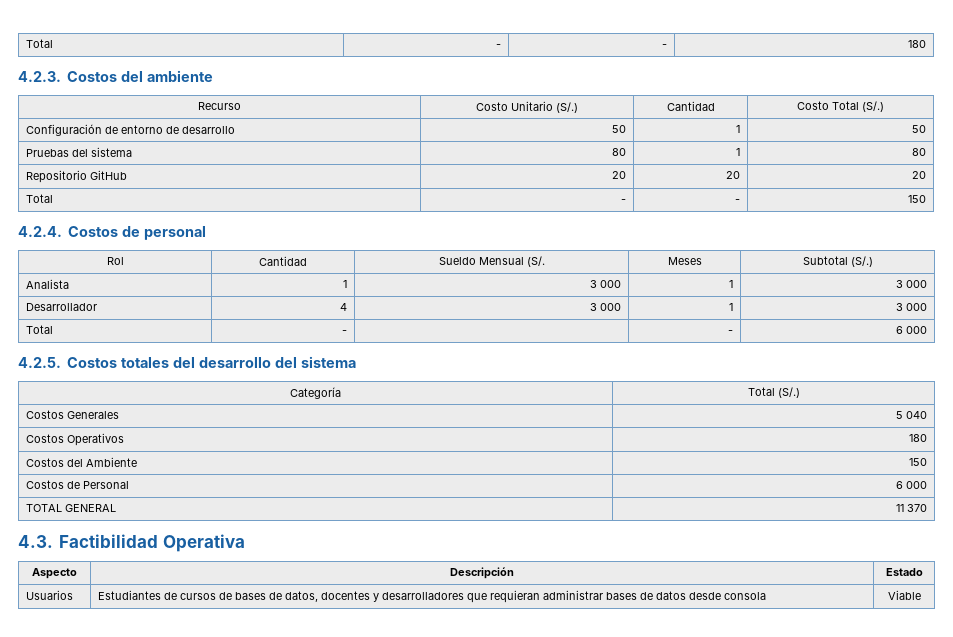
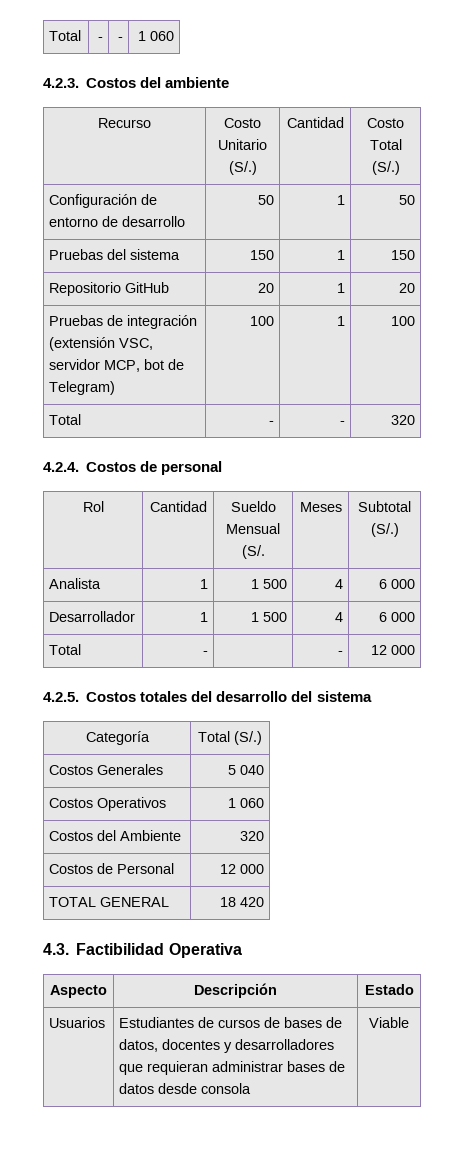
- Total | - | - | 180
+ Total | - | - | 1 060
- Pruebas del sistema | 80 | 1 | 80
+ Pruebas del sistema | 150 | 1 | 150
- Repositorio GitHub | 20 | 20 | 20
- Total | - | - | 150
+ Repositorio GitHub | 20 | 1 | 20
+ Pruebas de integración (extensión VSC, servidor MCP, bot de Telegram) | 100 | 1 | 100
+ Total | - | - | 320
- Analista | 1 | 3 000 | 1 | 3 000
- Desarrollador | 4 | 3 000 | 1 | 3 000
+ Analista | 1 | 1 500 | 4 | 6 000
+ Desarrollador | 1 | 1 500 | 4 | 6 000
- Total | - | | - | 6 000
+ Total | - | | - | 12 000
- Costos Operativos | 180
+ Costos Operativos | 1 060
- Costos del Ambiente | 150
+ Costos del Ambiente | 320
- Costos de Personal | 6 000
+ Costos de Personal | 12 000
- TOTAL GENERAL | 11 370
+ TOTAL GENERAL | 18 420

